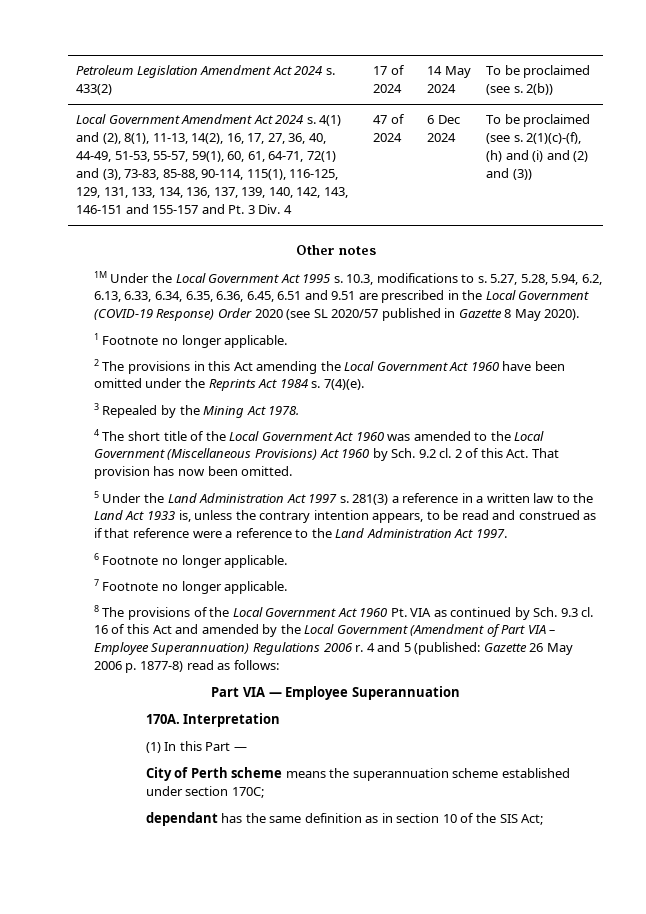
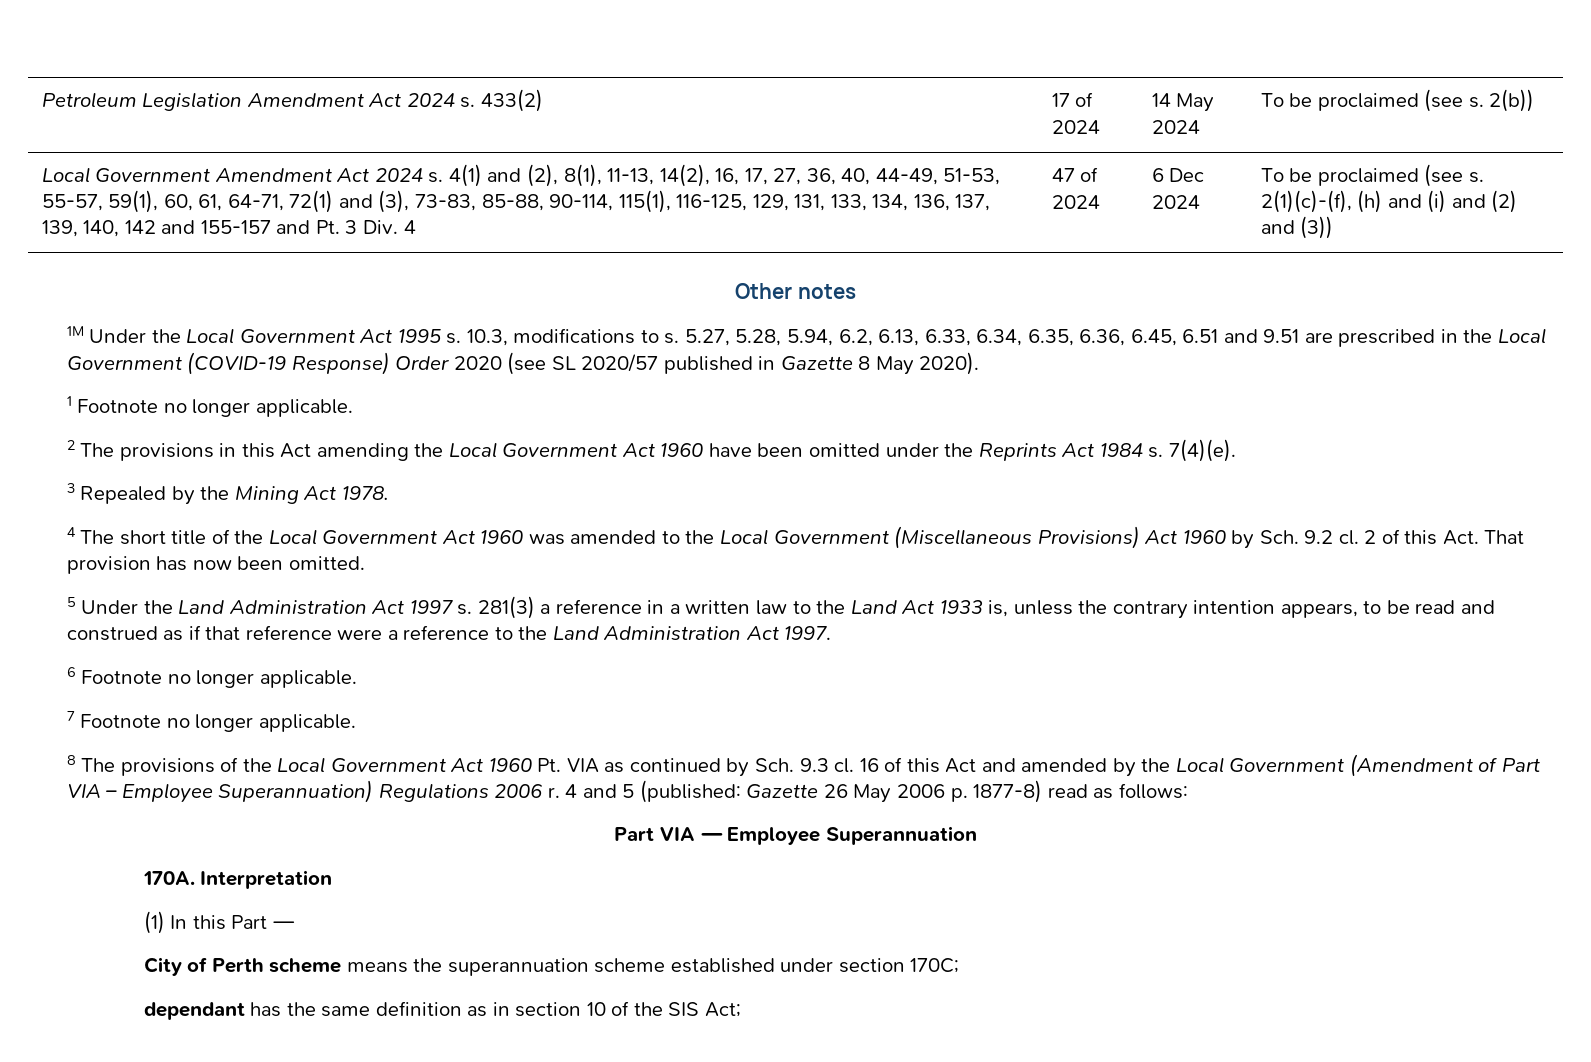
- 4(1) and (2), 8(1), 11-13, 14(2), 16, 17, 27, 36, 40, 44-49, 51-53, 55-57, 59(1), 60, 61, 64-71, 72(1) and (3), 73-83, 85-88, 90-114, 115(1), 116-125, 129, 131, 133, 134, 136, 137, 139, 140, 142, 143, 146-151 and 155-157 and Pt. 3 Div. 4
+ 4(1) and (2), 8(1), 11-13, 14(2), 16, 17, 27, 36, 40, 44-49, 51-53, 55-57, 59(1), 60, 61, 64-71, 72(1) and (3), 73-83, 85-88, 90-114, 115(1), 116-125, 129, 131, 133, 134, 136, 137, 139, 140, 142 and 155-157 and Pt. 3 Div. 4

